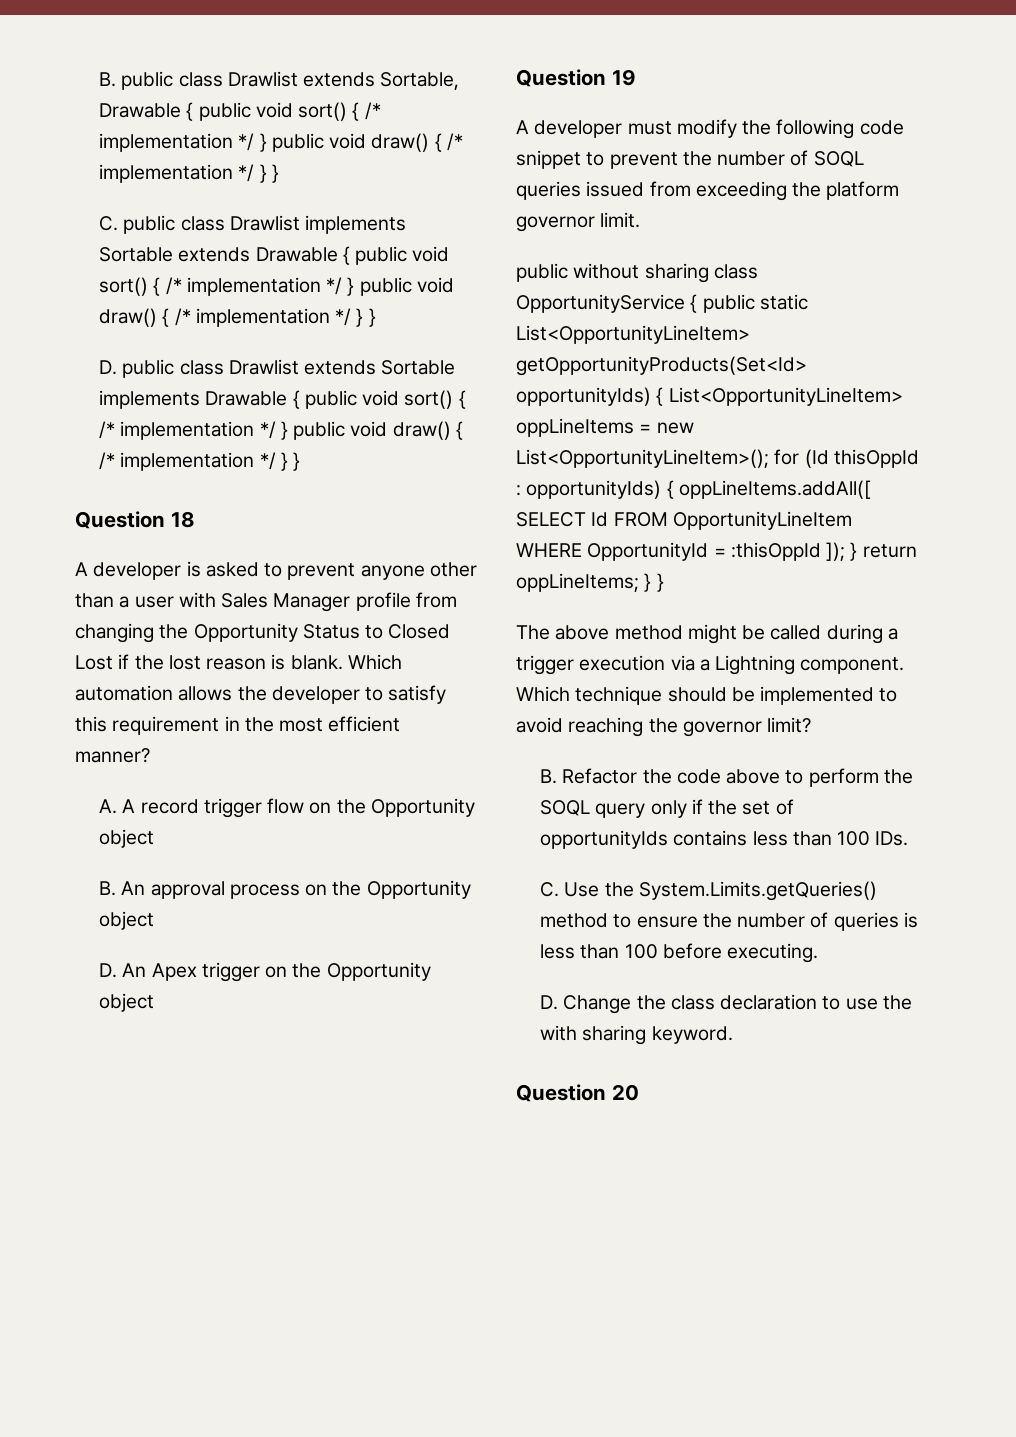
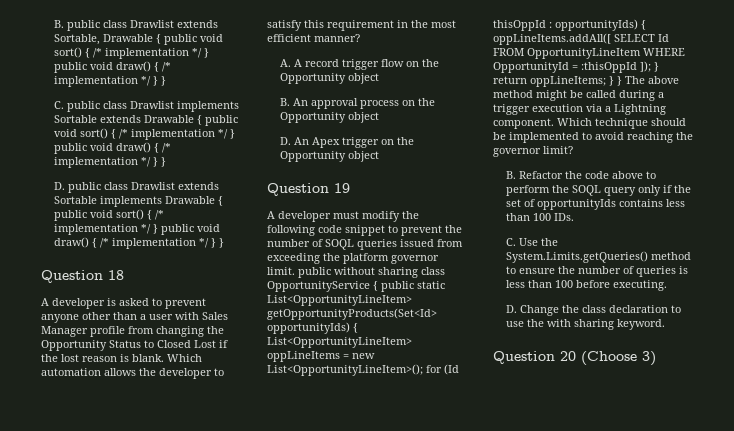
- A developer must modify the following code snippet to prevent the number of SOQL queries issued from exceeding the platform governor limit.
- public without sharing class OpportunityService { public static List<OpportunityLineItem> getOpportunityProducts(Set<Id> opportunityIds) { List<OpportunityLineItem> oppLineItems = new List<OpportunityLineItem>();
+ A developer must modify the following code snippet to prevent the number of SOQL queries issued from exceeding the platform governor limit. public without sharing class OpportunityService { public static List<OpportunityLineItem> getOpportunityProducts(Set<Id> opportunityIds) { List<OpportunityLineItem> oppLineItems = new List<OpportunityLineItem>();
- } return oppLineItems; } }
- The above method might be called during a trigger execution via a Lightning component.
+ } return oppLineItems; } } The above method might be called during a trigger execution via a Lightning component.
- Question 20
+ Question 20 (Choose 3)

